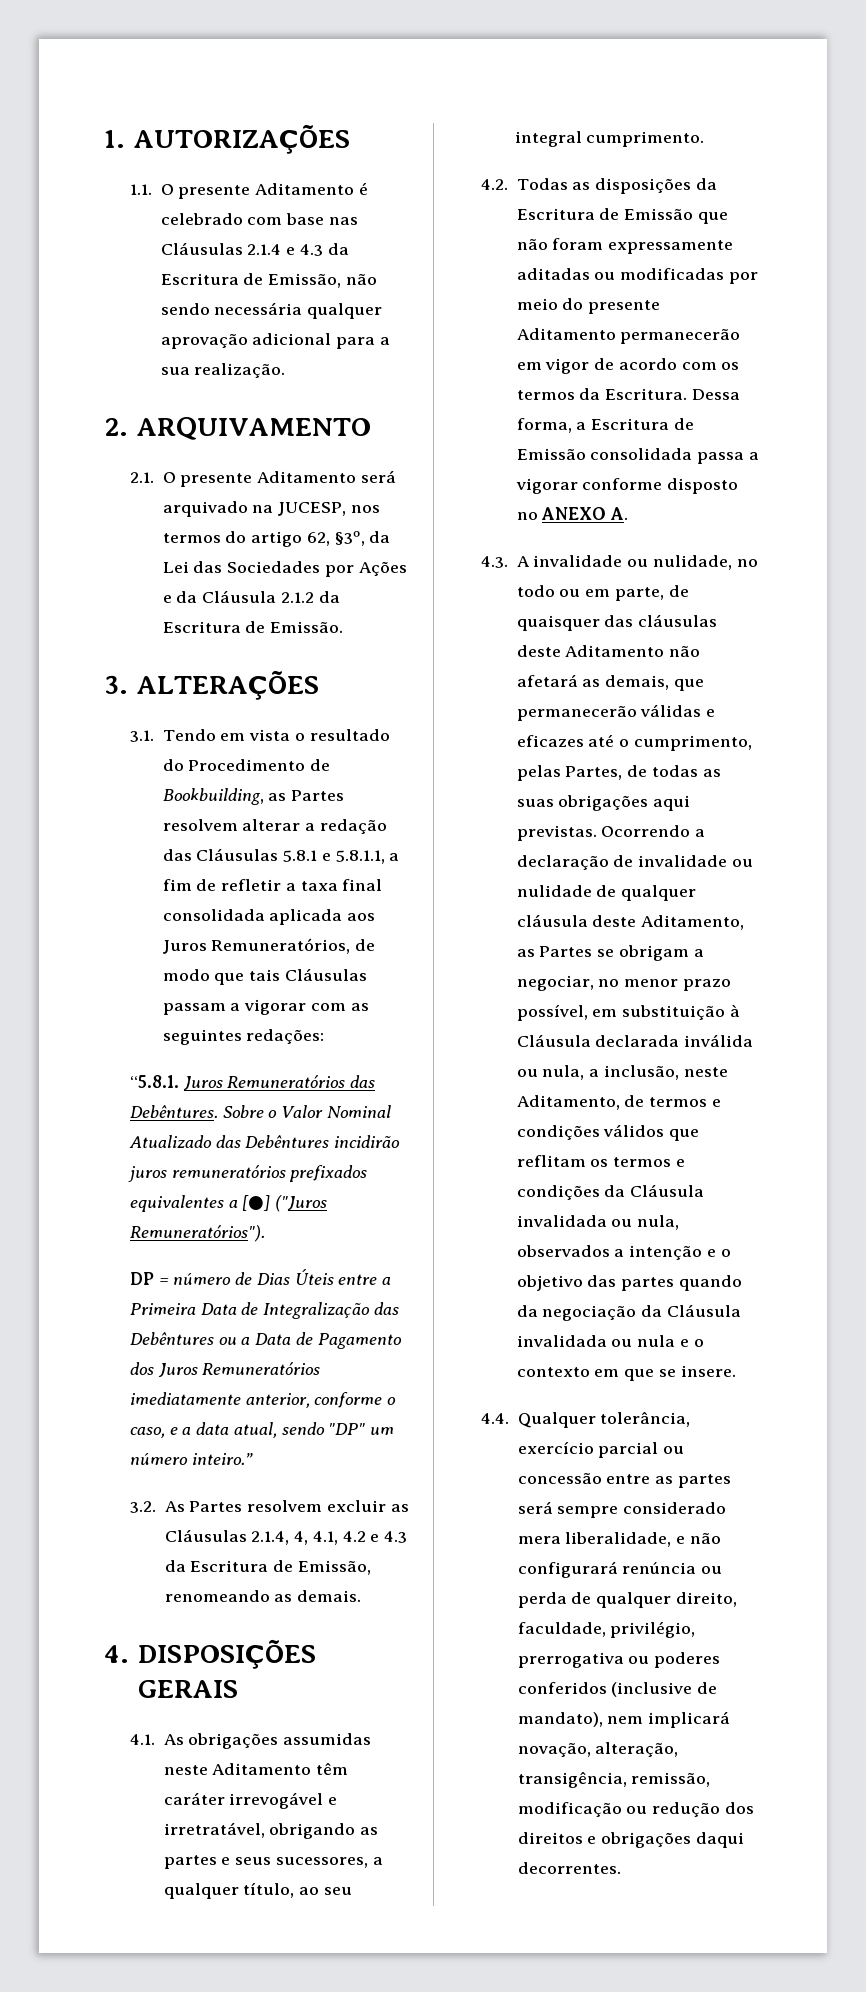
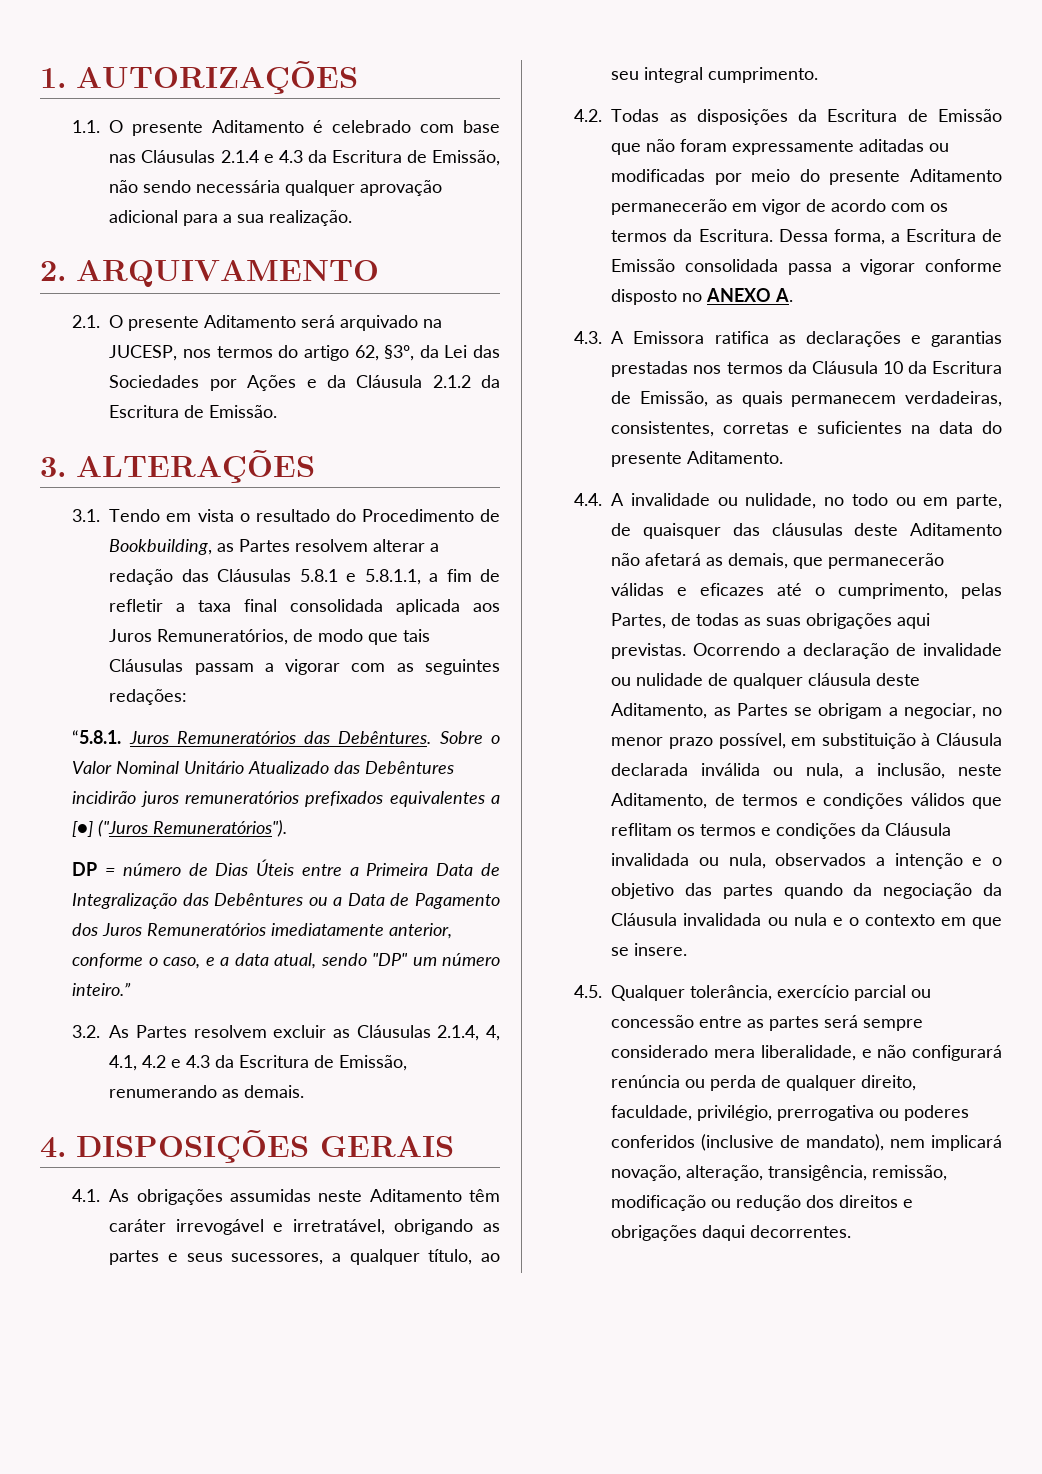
- Sobre o Valor Nominal Atualizado das Debêntures incidirão juros remuneratórios prefixados equivalentes a [●] ("Juros Remuneratórios").
+ Sobre o Valor Nominal Unitário Atualizado das Debêntures incidirão juros remuneratórios prefixados equivalentes a [●] ("Juros Remuneratórios").
- 3.2. As Partes resolvem excluir as Cláusulas 2.1.4, 4, 4.1, 4.2 e 4.3 da Escritura de Emissão, renomeando as demais.
+ 3.2. As Partes resolvem excluir as Cláusulas 2.1.4, 4, 4.1, 4.2 e 4.3 da Escritura de Emissão, renumerando as demais.
- 4.3. A invalidade ou nulidade, no todo ou em parte, de quaisquer das cláusulas deste Aditamento não afetará as demais, que permanecerão válidas e eficazes até o cumprimento, pelas Partes, de todas as suas obrigações aqui previstas.
+ 4.3. A Emissora ratifica as declarações e garantias prestadas nos termos da Cláusula 10 da Escritura de Emissão, as quais permanecem verdadeiras, consistentes, corretas e suficientes na data do presente Aditamento.
+ 4.4. A invalidade ou nulidade, no todo ou em parte, de quaisquer das cláusulas deste Aditamento não afetará as demais, que permanecerão válidas e eficazes até o cumprimento, pelas Partes, de todas as suas obrigações aqui previstas.
- 4.4. Qualquer tolerância, exercício parcial ou concessão entre as partes será sempre considerado mera liberalidade, e não configurará renúncia ou perda de qualquer direito, faculdade, privilégio, prerrogativa ou poderes conferidos (inclusive de mandato), nem implicará novação, alteração, transigência, remissão, modificação ou redução dos direitos e obrigações daqui decorrentes.
+ 4.5. Qualquer tolerância, exercício parcial ou concessão entre as partes será sempre considerado mera liberalidade, e não configurará renúncia ou perda de qualquer direito, faculdade, privilégio, prerrogativa ou poderes conferidos (inclusive de mandato), nem implicará novação, alteração, transigência, remissão, modificação ou redução dos direitos e obrigações daqui decorrentes.

